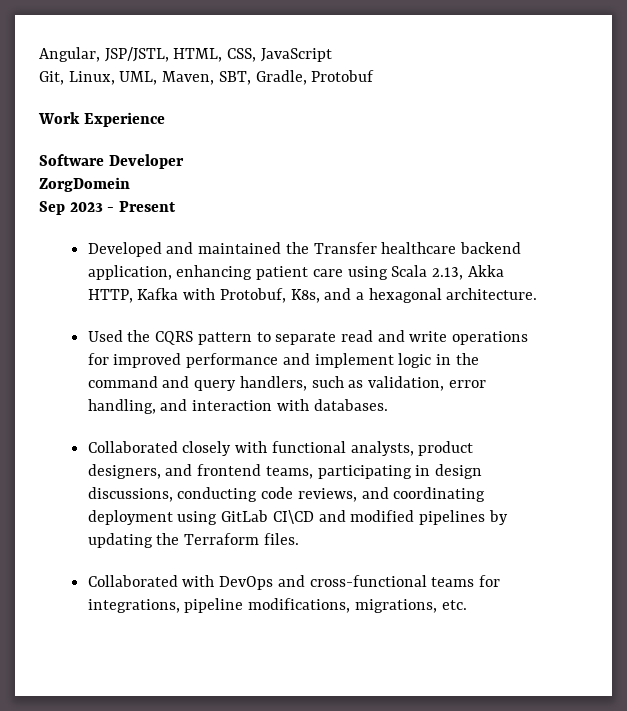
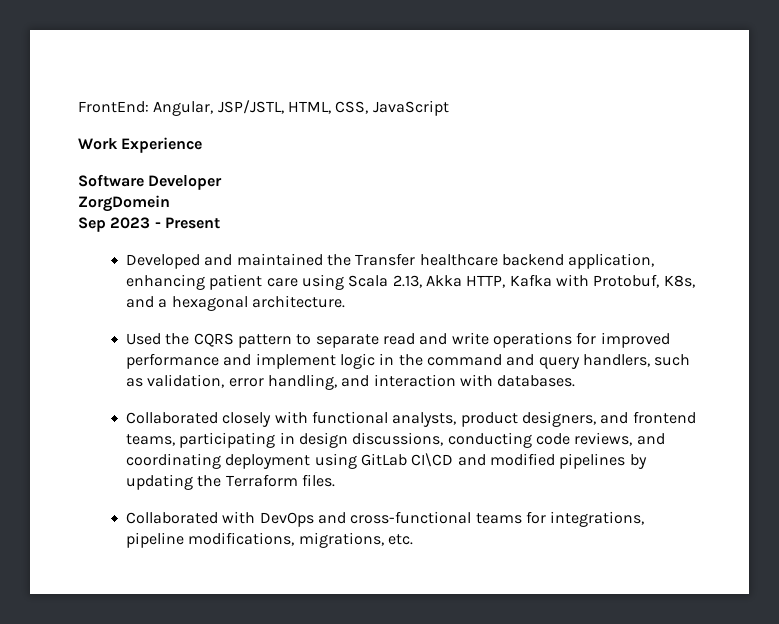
- Angular, JSP/JSTL, HTML, CSS, JavaScript
+ FrontEnd: Angular, JSP/JSTL, HTML, CSS, JavaScript
- Git, Linux, UML, Maven, SBT, Gradle, Protobuf

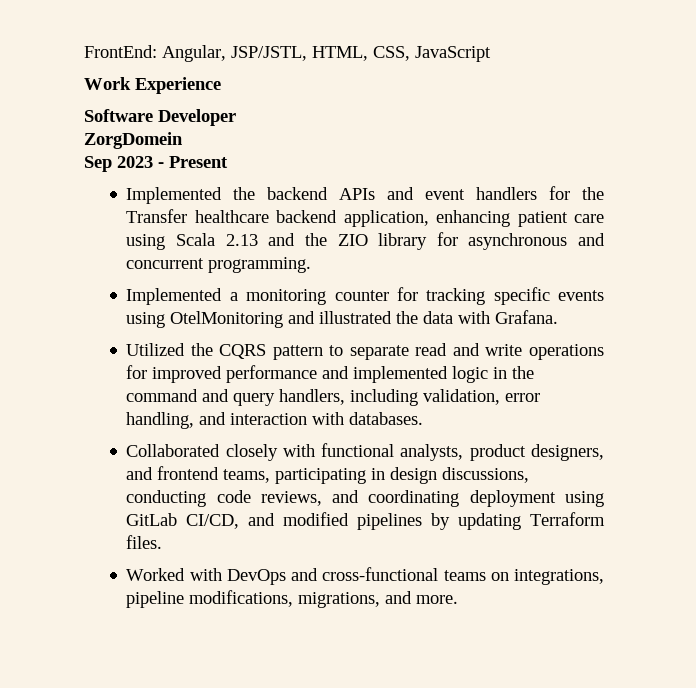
- Developed and maintained the Transfer healthcare backend application, enhancing patient care using Scala 2.13, Akka HTTP, Kafka with Protobuf, K8s, and a hexagonal architecture.
- Used the CQRS pattern to separate read and write operations for improved performance and implement logic in the command and query handlers, such as validation, error handling, and interaction with databases.
+ Implemented the backend APIs and event handlers for the Transfer healthcare backend application, enhancing patient care using Scala 2.13 and the ZIO library for asynchronous and concurrent programming.
+ Implemented a monitoring counter for tracking specific events using OtelMonitoring and illustrated the data with Grafana.
+ Utilized the CQRS pattern to separate read and write operations for improved performance and implemented logic in the command and query handlers, including validation, error handling, and interaction with databases.
- Collaborated closely with functional analysts, product designers, and frontend teams, participating in design discussions, conducting code reviews, and coordinating deployment using GitLab CI\CD and modified pipelines by updating the Terraform files.
+ Collaborated closely with functional analysts, product designers, and frontend teams, participating in design discussions, conducting code reviews, and coordinating deployment using GitLab CI/CD, and modified pipelines by updating Terraform files.
- Collaborated with DevOps and cross-functional teams for integrations, pipeline modifications, migrations, etc.
+ Worked with DevOps and cross-functional teams on integrations, pipeline modifications, migrations, and more.

